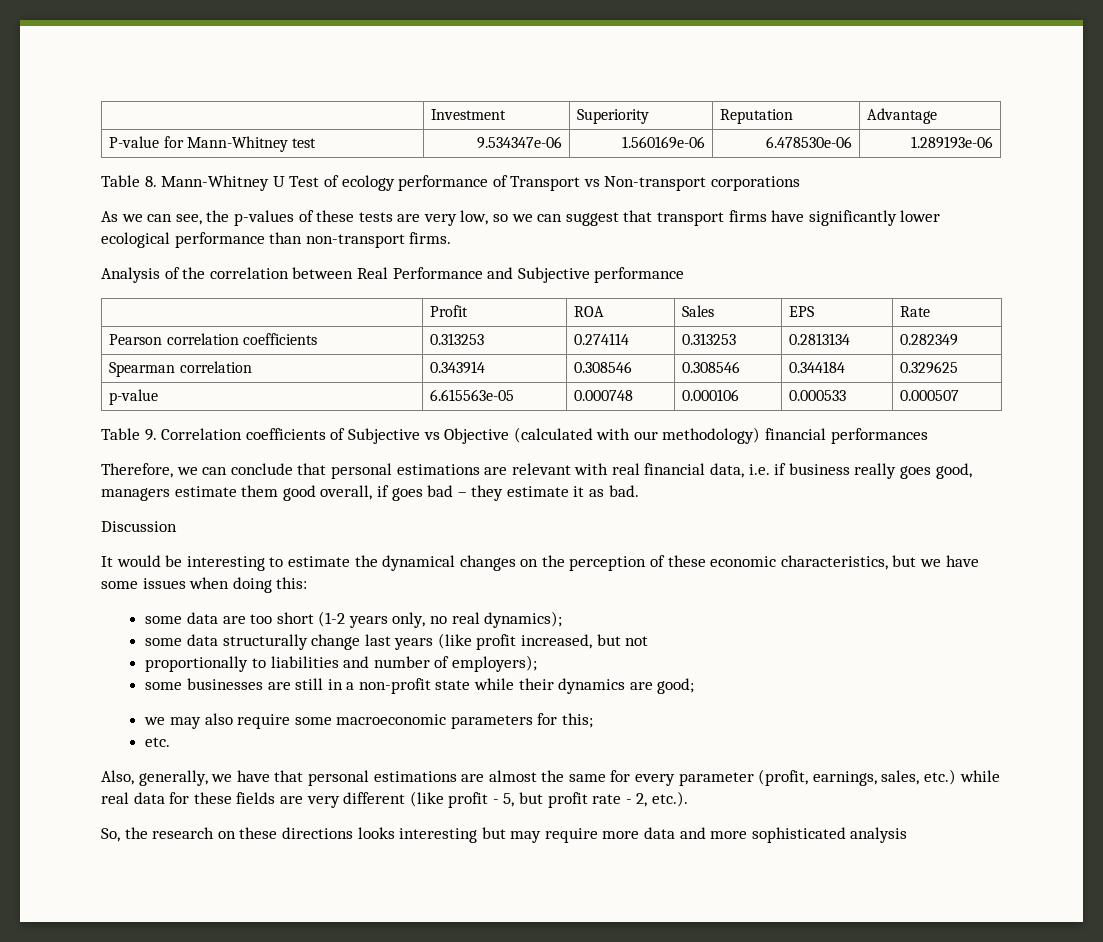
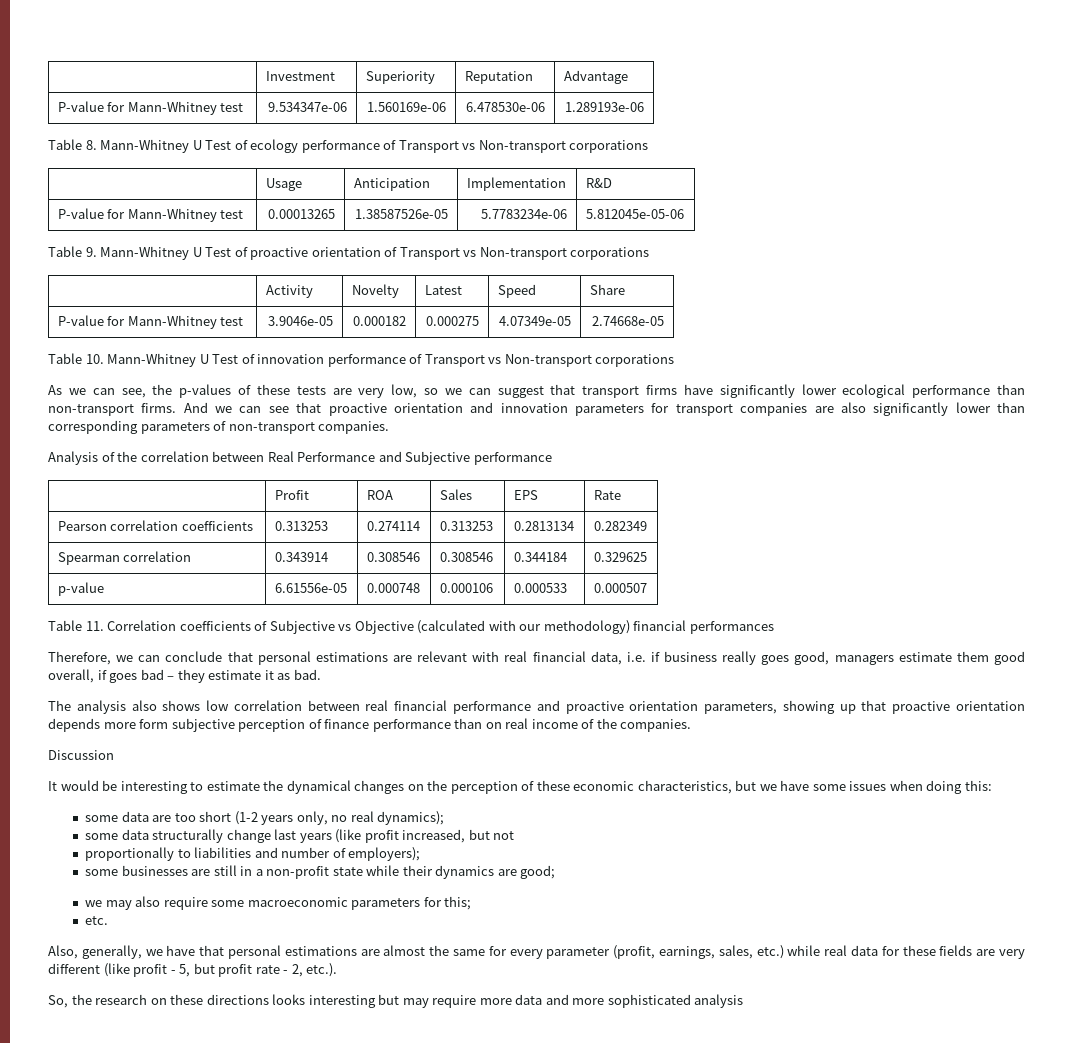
+ | Usage | Anticipation | Implementation | R&D
+ P-value for Mann-Whitney test | 0.00013265 | 1.38587526e-05 | 5.7783234e-06 | 5.812045e-05-06
+ Table 9. Mann-Whitney U Test of proactive orientation of Transport vs Non-transport corporations
+ | Activity | Novelty | Latest | Speed | Share
+ P-value for Mann-Whitney test | 3.9046e-05 | 0.000182 | 0.000275 | 4.07349e-05 | 2.74668e-05
+ Table 10. Mann-Whitney U Test of innovation performance of Transport vs Non-transport corporations
+ And we can see that proactive orientation and innovation parameters for transport companies are also significantly lower than corresponding parameters of non-transport companies.
- p-value | 6.615563e-05 | 0.000748 | 0.000106 | 0.000533 | 0.000507
+ p-value | 6.61556e-05 | 0.000748 | 0.000106 | 0.000533 | 0.000507
- Table 9. Correlation coefficients of Subjective vs Objective (calculated with our methodology) financial performances
+ Table 11. Correlation coefficients of Subjective vs Objective (calculated with our methodology) financial performances
+ The analysis also shows low correlation between real financial performance and proactive orientation parameters, showing up that proactive orientation depends more form subjective perception of finance performance than on real income of the companies.

